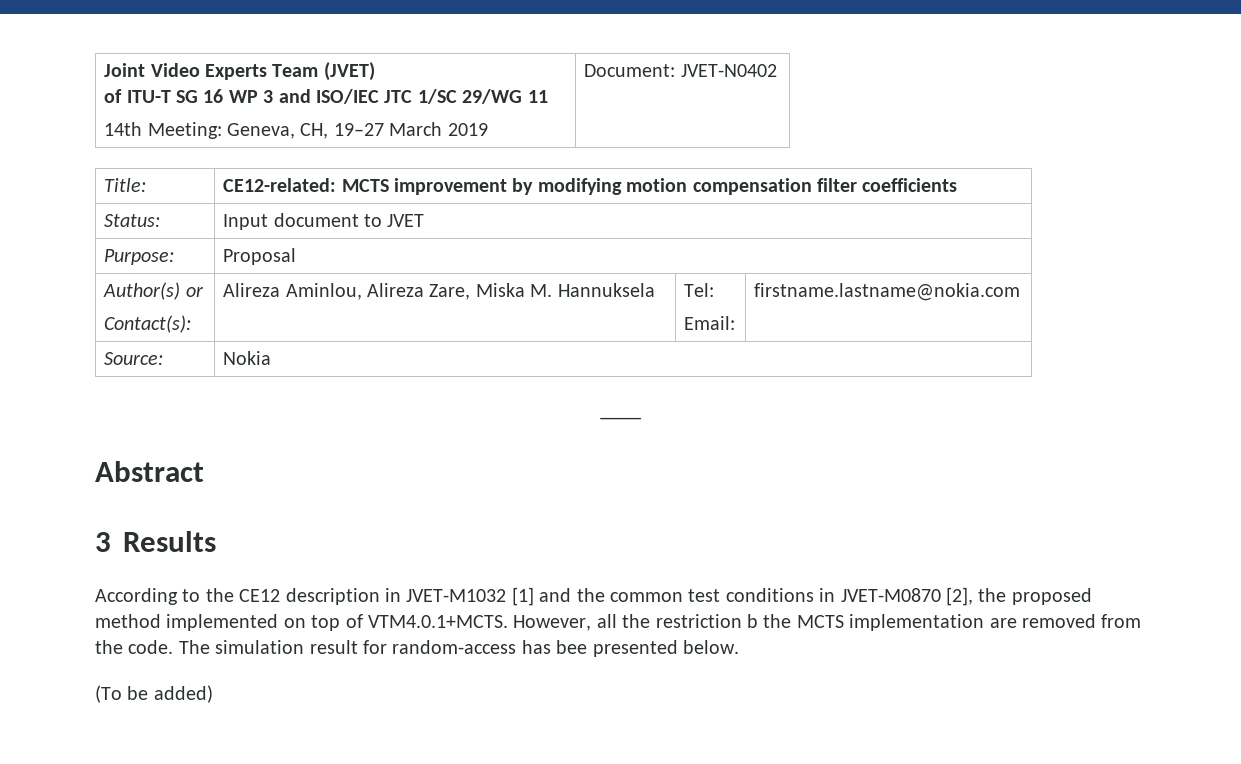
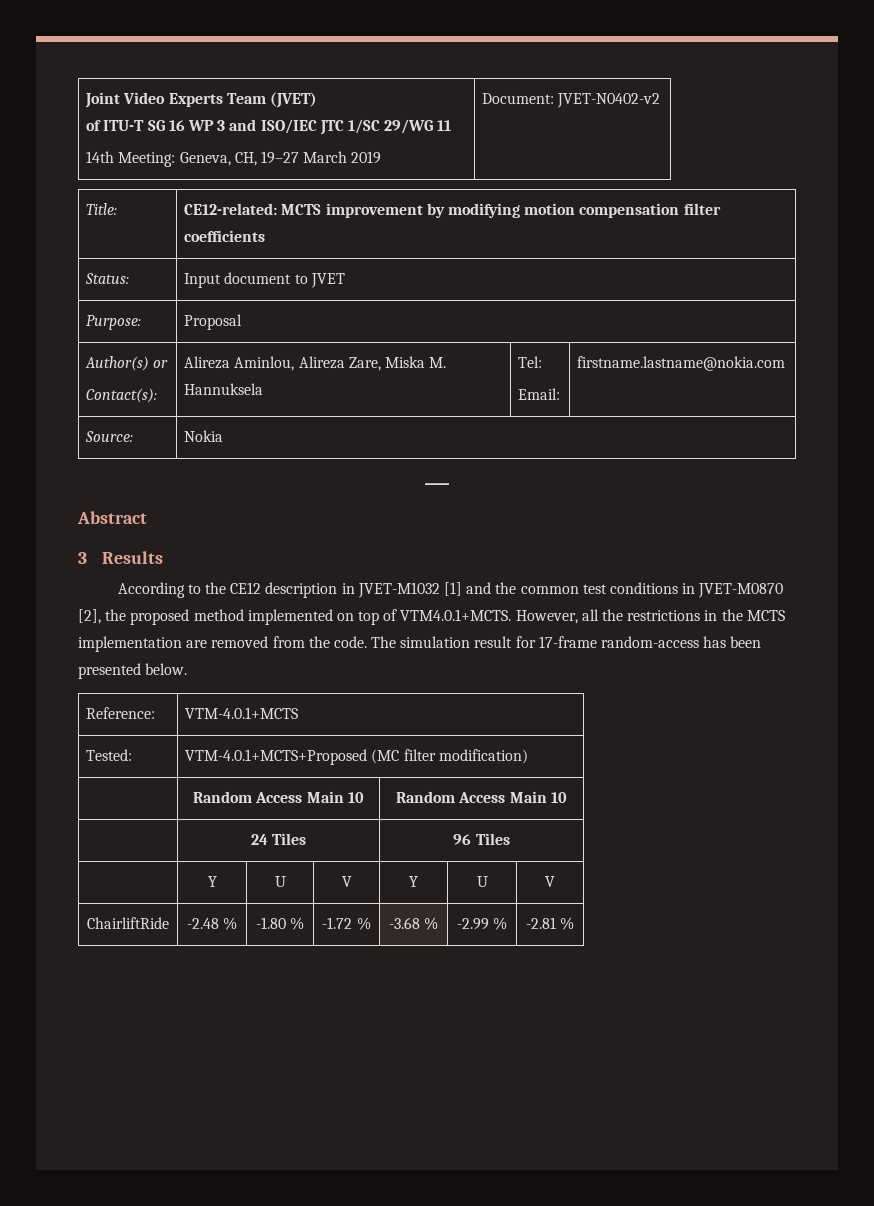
  Joint Video Experts Team (JVET)
  of ITU-T SG 16 WP 3 and ISO/IEC JTC 1/SC 29/WG 11
- 14th Meeting: Geneva, CH, 19–27 March 2019 | Document: JVET-N0402
+ 14th Meeting: Geneva, CH, 19–27 March 2019 | Document: JVET-N0402-v2
- According to the CE12 description in JVET-M1032 [1] and the common test conditions in JVET-M0870 [2], the proposed method implemented on top of VTM4.0.1+MCTS. However, all the restriction b the MCTS implementation are removed from the code.
+ According to the CE12 description in JVET-M1032 [1] and the common test conditions in JVET-M0870 [2], the proposed method implemented on top of VTM4.0.1+MCTS. However, all the restrictions in the MCTS implementation are removed from the code.
- The simulation result for random-access has bee presented below.
+ The simulation result for 17-frame random-access has been presented below.
- (To be added)
+ Reference: | VTM-4.0.1+MCTS
+ Tested: | VTM-4.0.1+MCTS+Proposed (MC filter modification)
+ | Random Access Main 10 | Random Access Main 10
+ | 24 Tiles | 96 Tiles
+ | Y | U | V | Y | U | V
+ ChairliftRide | -2.48 % | -1.80 % | -1.72 % | -3.68 % | -2.99 % | -2.81 %

